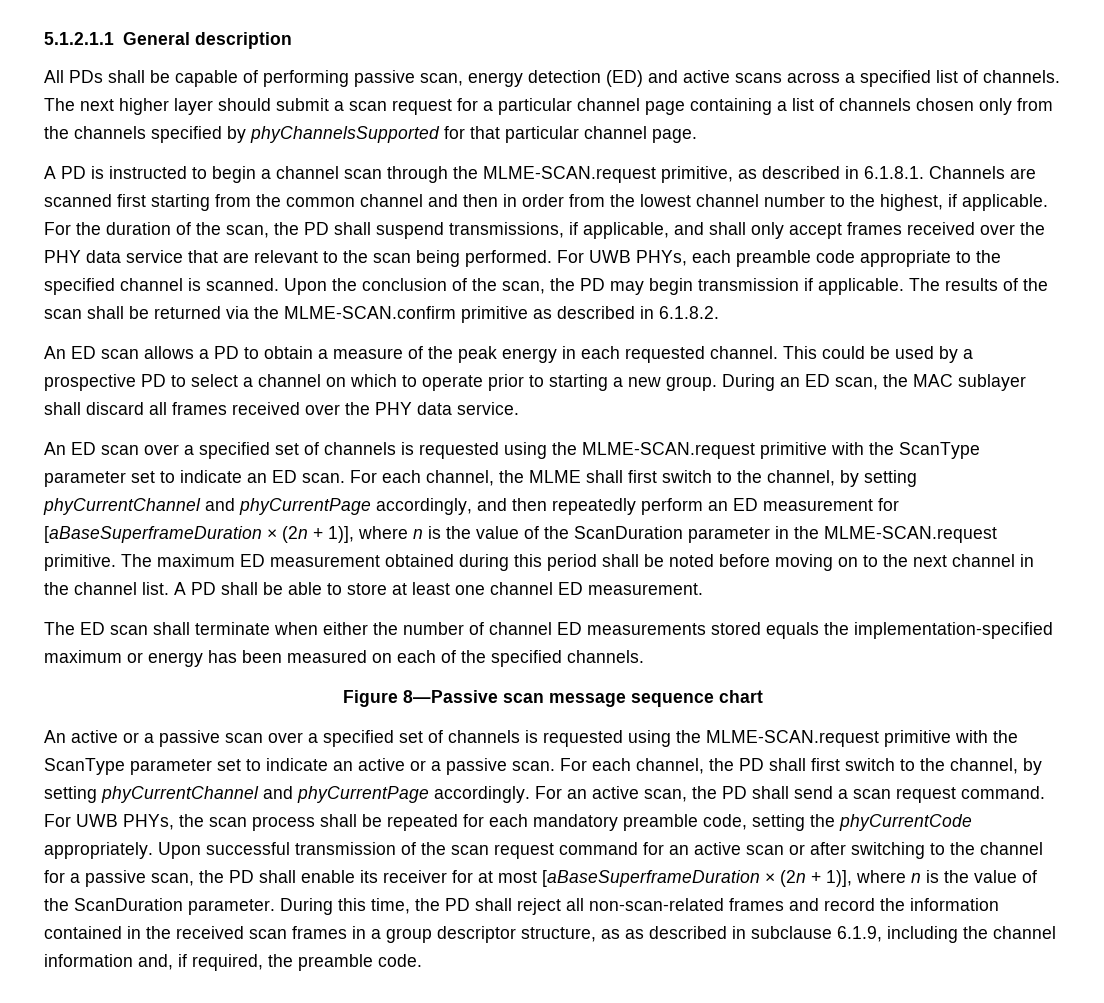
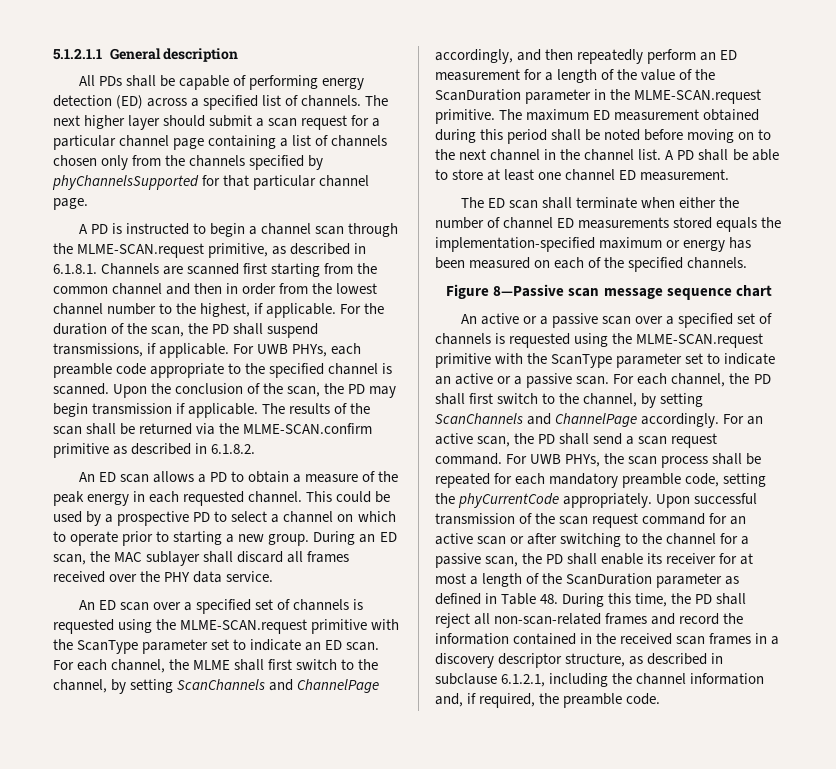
- All PDs shall be capable of performing passive scan, energy detection (ED) and active scans across a specified list of channels.
+ All PDs shall be capable of performing energy detection (ED) across a specified list of channels.
- For the duration of the scan, the PD shall suspend transmissions, if applicable, and shall only accept frames received over the PHY data service that are relevant to the scan being performed.
+ For the duration of the scan, the PD shall suspend transmissions, if applicable.
- For each channel, the MLME shall first switch to the channel, by setting phyCurrentChannel and phyCurrentPage accordingly, and then repeatedly perform an ED measurement for [aBaseSuperframeDuration × (2n + 1)], where n is the value of the ScanDuration parameter in the MLME-SCAN.request primitive.
+ For each channel, the MLME shall first switch to the channel, by setting ScanChannels and ChannelPage accordingly, and then repeatedly perform an ED measurement for a length of the value of the ScanDuration parameter in the MLME-SCAN.request primitive.
- For each channel, the PD shall first switch to the channel, by setting phyCurrentChannel and phyCurrentPage accordingly.
+ For each channel, the PD shall first switch to the channel, by setting ScanChannels and ChannelPage accordingly.
- Upon successful transmission of the scan request command for an active scan or after switching to the channel for a passive scan, the PD shall enable its receiver for at most [aBaseSuperframeDuration × (2n + 1)], where n is the value of the ScanDuration parameter. During this time, the PD shall reject all non-scan-related frames and record the information contained in the received scan frames in a group descriptor structure, as as described in subclause 6.1.9, including the channel information and, if required, the preamble code.
+ Upon successful transmission of the scan request command for an active scan or after switching to the channel for a passive scan, the PD shall enable its receiver for at most a length of the ScanDuration parameter as defined in Table 48. During this time, the PD shall reject all non-scan-related frames and record the information contained in the received scan frames in a discovery descriptor structure, as described in subclause 6.1.2.1, including the channel information and, if required, the preamble code.

